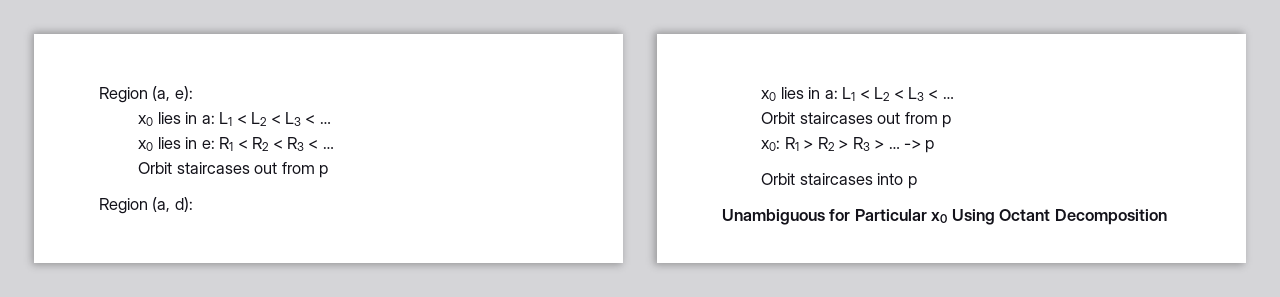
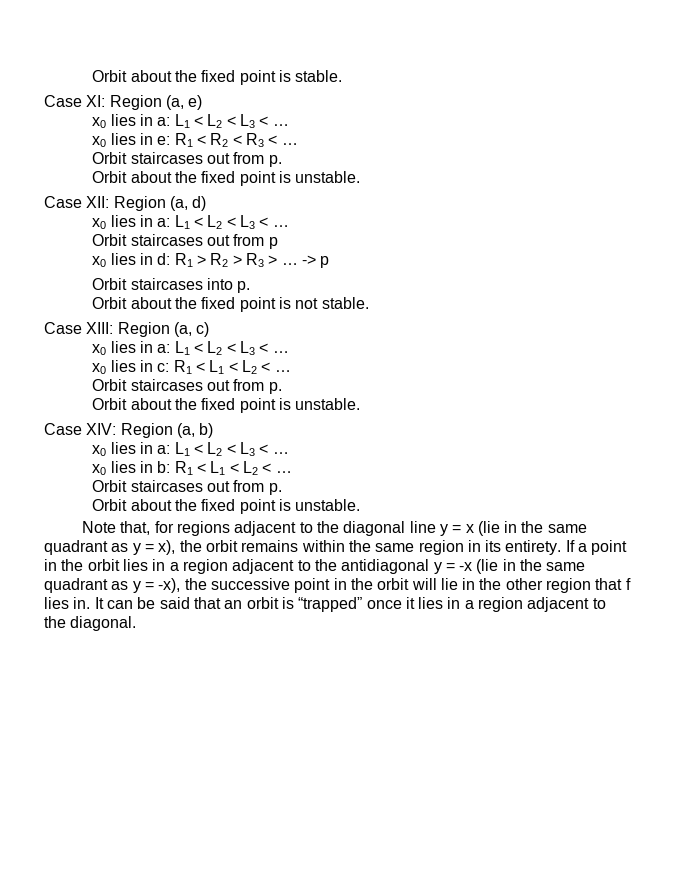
- Region (a, e):
+ Orbit about the fixed point is stable.
+ Case XI: Region (a, e)
  x0 lies in e: R1 < R2 < R3 < …
- Orbit staircases out from p
- Region (a, d):
+ Orbit staircases out from p.
+ Orbit about the fixed point is unstable.
+ Case XII: Region (a, d)
- x0: R1 > R2 > R3 > …
+ x0 lies in d: R1 > R2 > R3 > …
- Orbit staircases into p
- Unambiguous for Particular x0 Using Octant Decomposition
+ Orbit staircases into p.
+ Orbit about the fixed point is not stable.
+ Case XIII: Region (a, c)
+ x0 lies in a: L1 < L2 < L3 < …
+ x0 lies in c: R1 < L1 < L2 < …
+ Orbit staircases out from p.
+ Orbit about the fixed point is unstable.
+ Case XIV: Region (a, b)
+ x0 lies in a: L1 < L2 < L3 < …
+ x0 lies in b: R1 < L1 < L2 < …
+ Orbit staircases out from p.
+ Orbit about the fixed point is unstable.
+ Note that, for regions adjacent to the diagonal line y = x (lie in the same quadrant as y = x), the orbit remains within the same region in its entirety. If a point in the orbit lies in a region adjacent to the antidiagonal y = -x (lie in the same quadrant as y = -x), the successive point in the orbit will lie in the other region that f lies in. It can be said that an orbit is “trapped” once it lies in a region adjacent to the diagonal.

